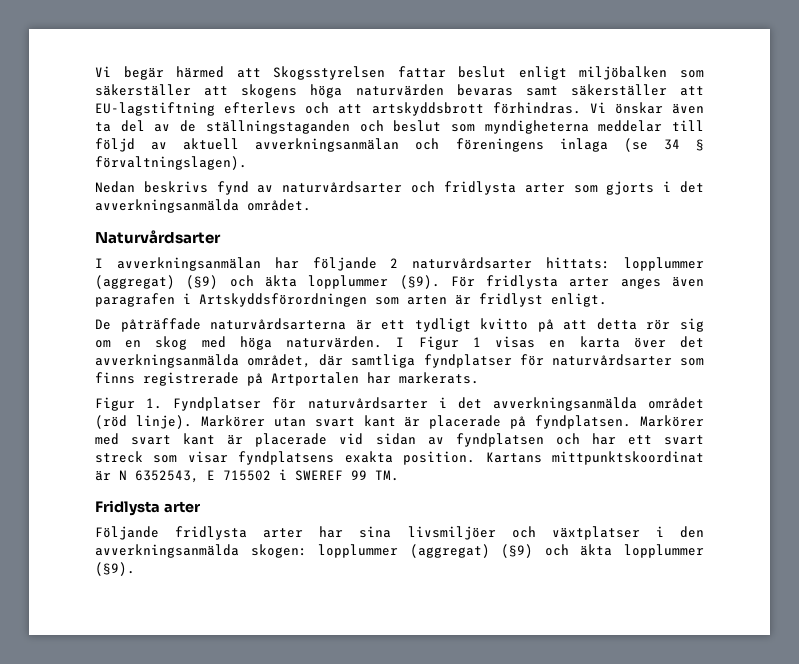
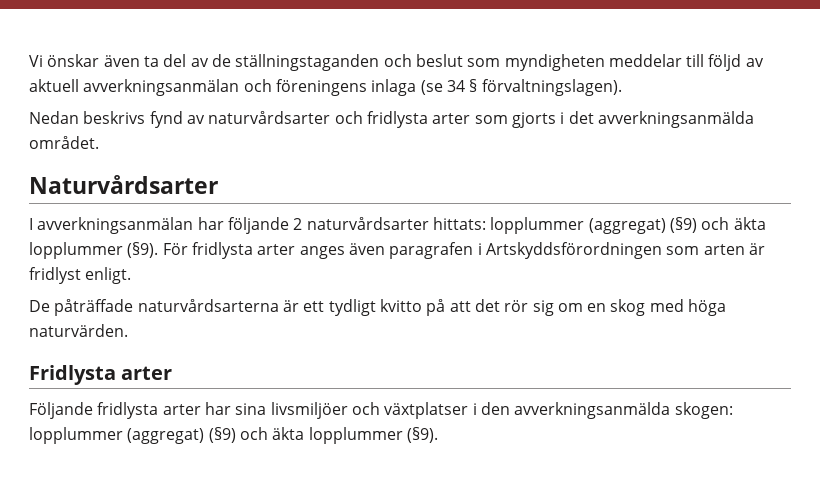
- Vi begär härmed att Skogsstyrelsen fattar beslut enligt miljöbalken som säkerställer att skogens höga naturvärden bevaras samt säkerställer att EU-lagstiftning efterlevs och att artskyddsbrott förhindras. Vi önskar även ta del av de ställningstaganden och beslut som myndigheterna meddelar till följd av aktuell avverkningsanmälan och föreningens inlaga (se 34 § förvaltningslagen).
+ Vi önskar även ta del av de ställningstaganden och beslut som myndigheten meddelar till följd av aktuell avverkningsanmälan och föreningens inlaga (se 34 § förvaltningslagen).
- De påträffade naturvårdsarterna är ett tydligt kvitto på att detta rör sig om en skog med höga naturvärden. I Figur 1 visas en karta över det avverkningsanmälda området, där samtliga fyndplatser för naturvårdsarter som finns registrerade på Artportalen har markerats.
- Figur 1. Fyndplatser för naturvårdsarter i det avverkningsanmälda området (röd linje). Markörer utan svart kant är placerade på fyndplatsen. Markörer med svart kant är placerade vid sidan av fyndplatsen och har ett svart streck som visar fyndplatsens exakta position. Kartans mittpunktskoordinat är N 6352543, E 715502 i SWEREF 99 TM.
+ De påträffade naturvårdsarterna är ett tydligt kvitto på att det rör sig om en skog med höga naturvärden.

